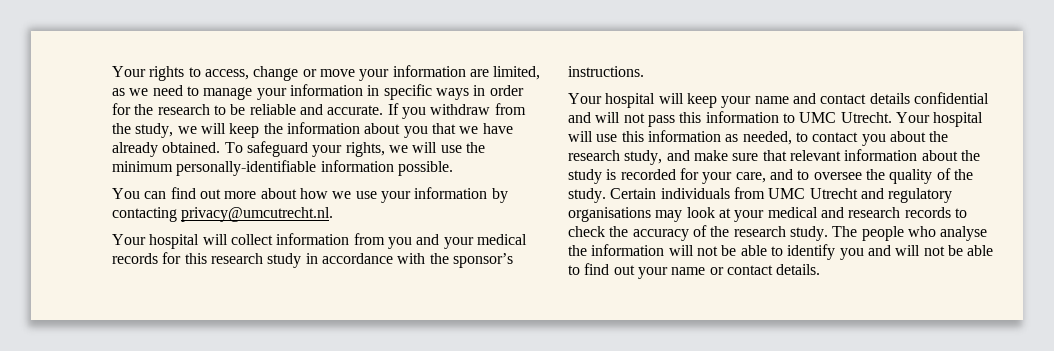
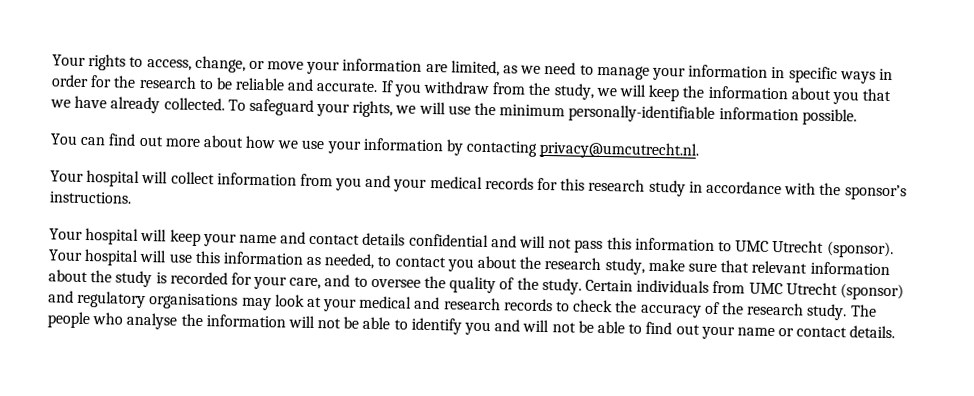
- Your rights to access, change or move your information are limited, as we need to manage your information in specific ways in order for the research to be reliable and accurate.
+ Your rights to access, change, or move your information are limited, as we need to manage your information in specific ways in order for the research to be reliable and accurate.
- If you withdraw from the study, we will keep the information about you that we have already obtained.
+ If you withdraw from the study, we will keep the information about you that we have already collected.
- Your hospital will keep your name and contact details confidential and will not pass this information to UMC Utrecht.
+ Your hospital will keep your name and contact details confidential and will not pass this information to UMC Utrecht (sponsor).
- Your hospital will use this information as needed, to contact you about the research study, and make sure that relevant information about the study is recorded for your care, and to oversee the quality of the study.
+ Your hospital will use this information as needed, to contact you about the research study, make sure that relevant information about the study is recorded for your care, and to oversee the quality of the study.
- Certain individuals from UMC Utrecht and regulatory organisations may look at your medical and research records to check the accuracy of the research study.
+ Certain individuals from UMC Utrecht (sponsor) and regulatory organisations may look at your medical and research records to check the accuracy of the research study.

